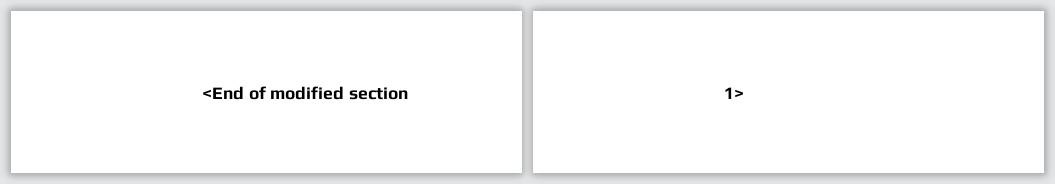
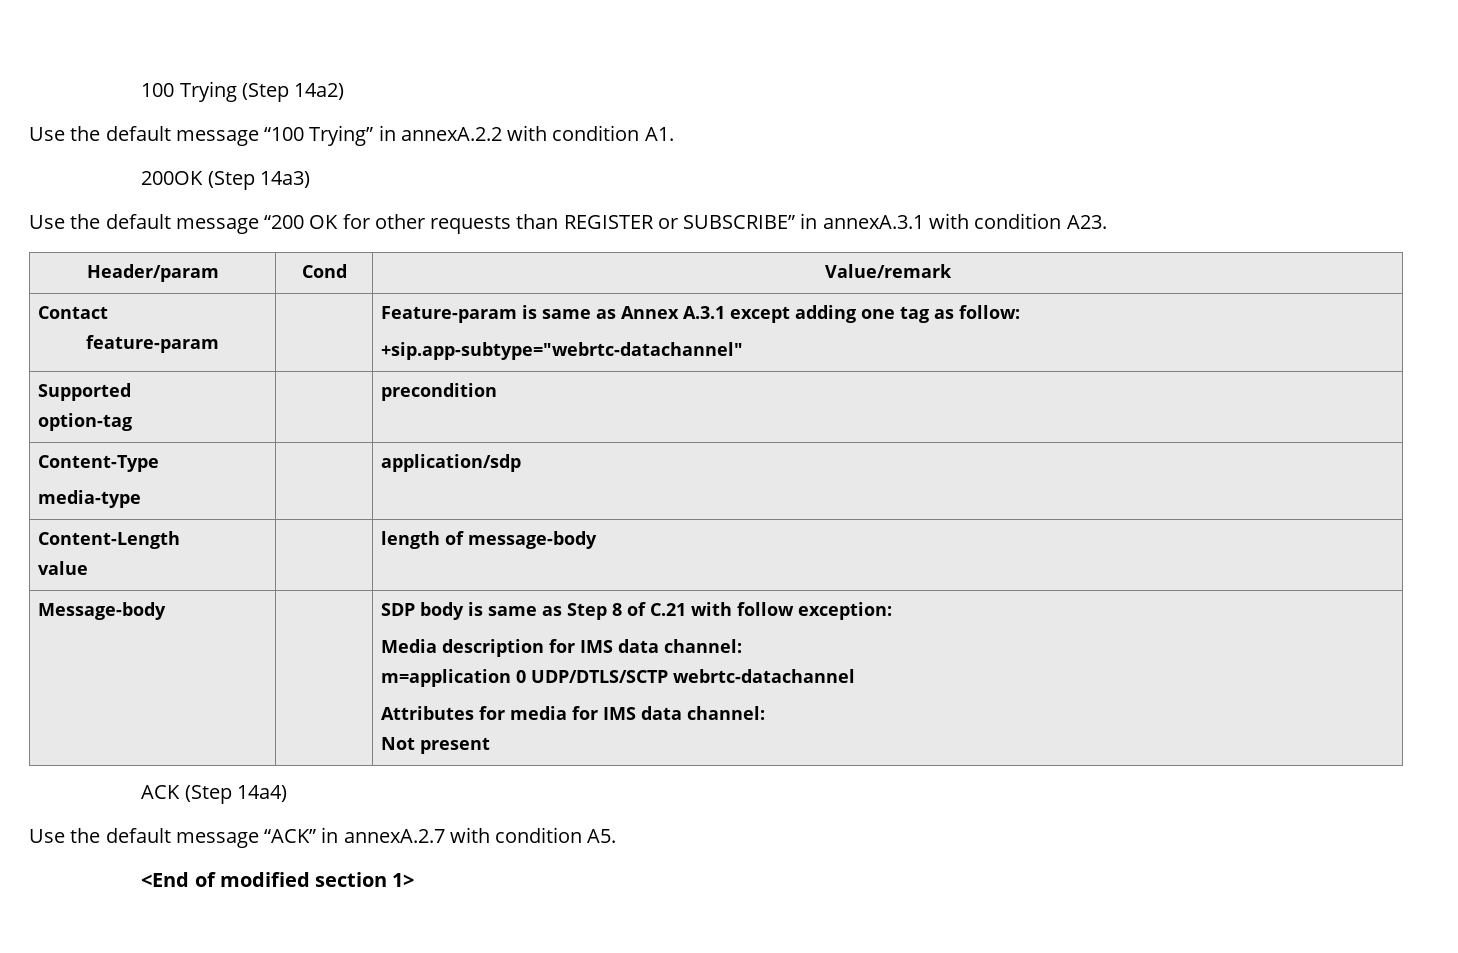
+ 100 Trying (Step 14a2)
+ Use the default message “100 Trying” in annexA.2.2 with condition A1.
+ 200OK (Step 14a3)
+ Use the default message “200 OK for other requests than REGISTER or SUBSCRIBE” in annexA.3.1 with condition A23.
+ Header/param | Cond | Value/remark
+ Contact
+ feature-param | | Feature-param is same as Annex A.3.1 except adding one tag as follow:
+ +sip.app-subtype="webrtc-datachannel"
+ Supported
+ option-tag | | precondition
+ Content-Type
+ media-type | | application/sdp
+ Content-Length
+ value | | length of message-body
+ Message-body | | SDP body is same as Step 8 of C.21 with follow exception:
+ Media description for IMS data channel:
+ m=application 0 UDP/DTLS/SCTP webrtc-datachannel
+ Attributes for media for IMS data channel:
+ Not present
+ ACK (Step 14a4)
+ Use the default message “ACK” in annexA.2.7 with condition A5.

